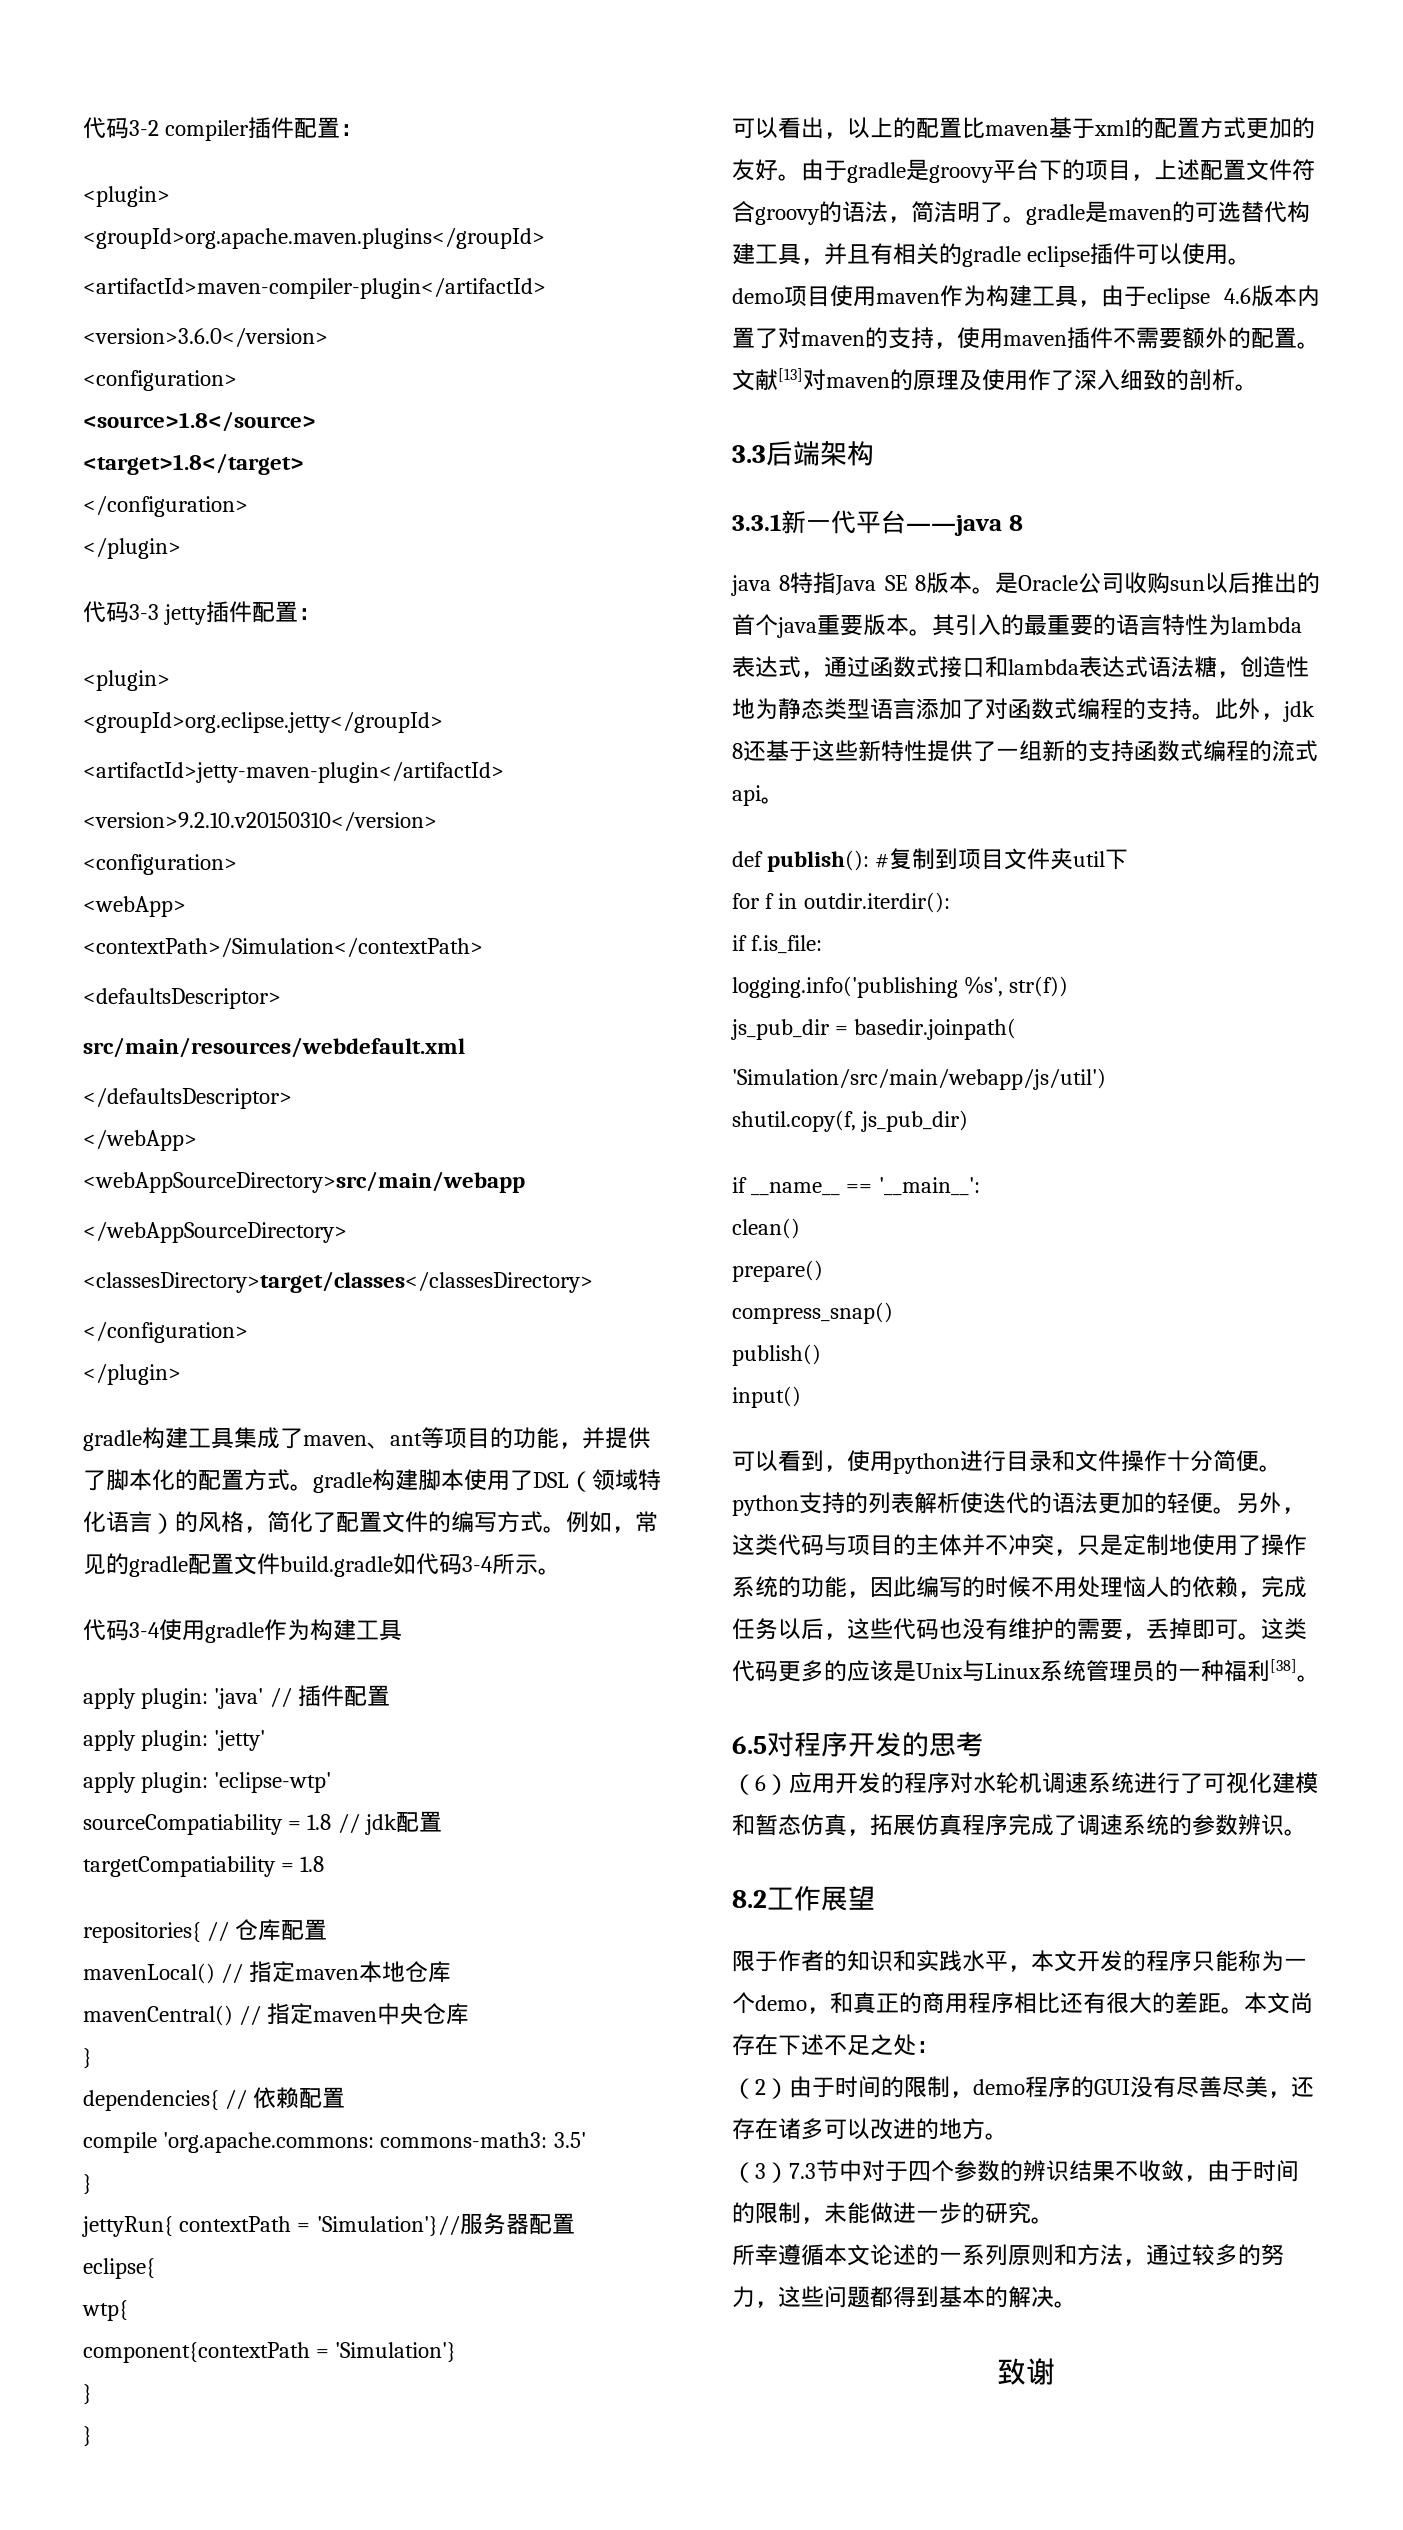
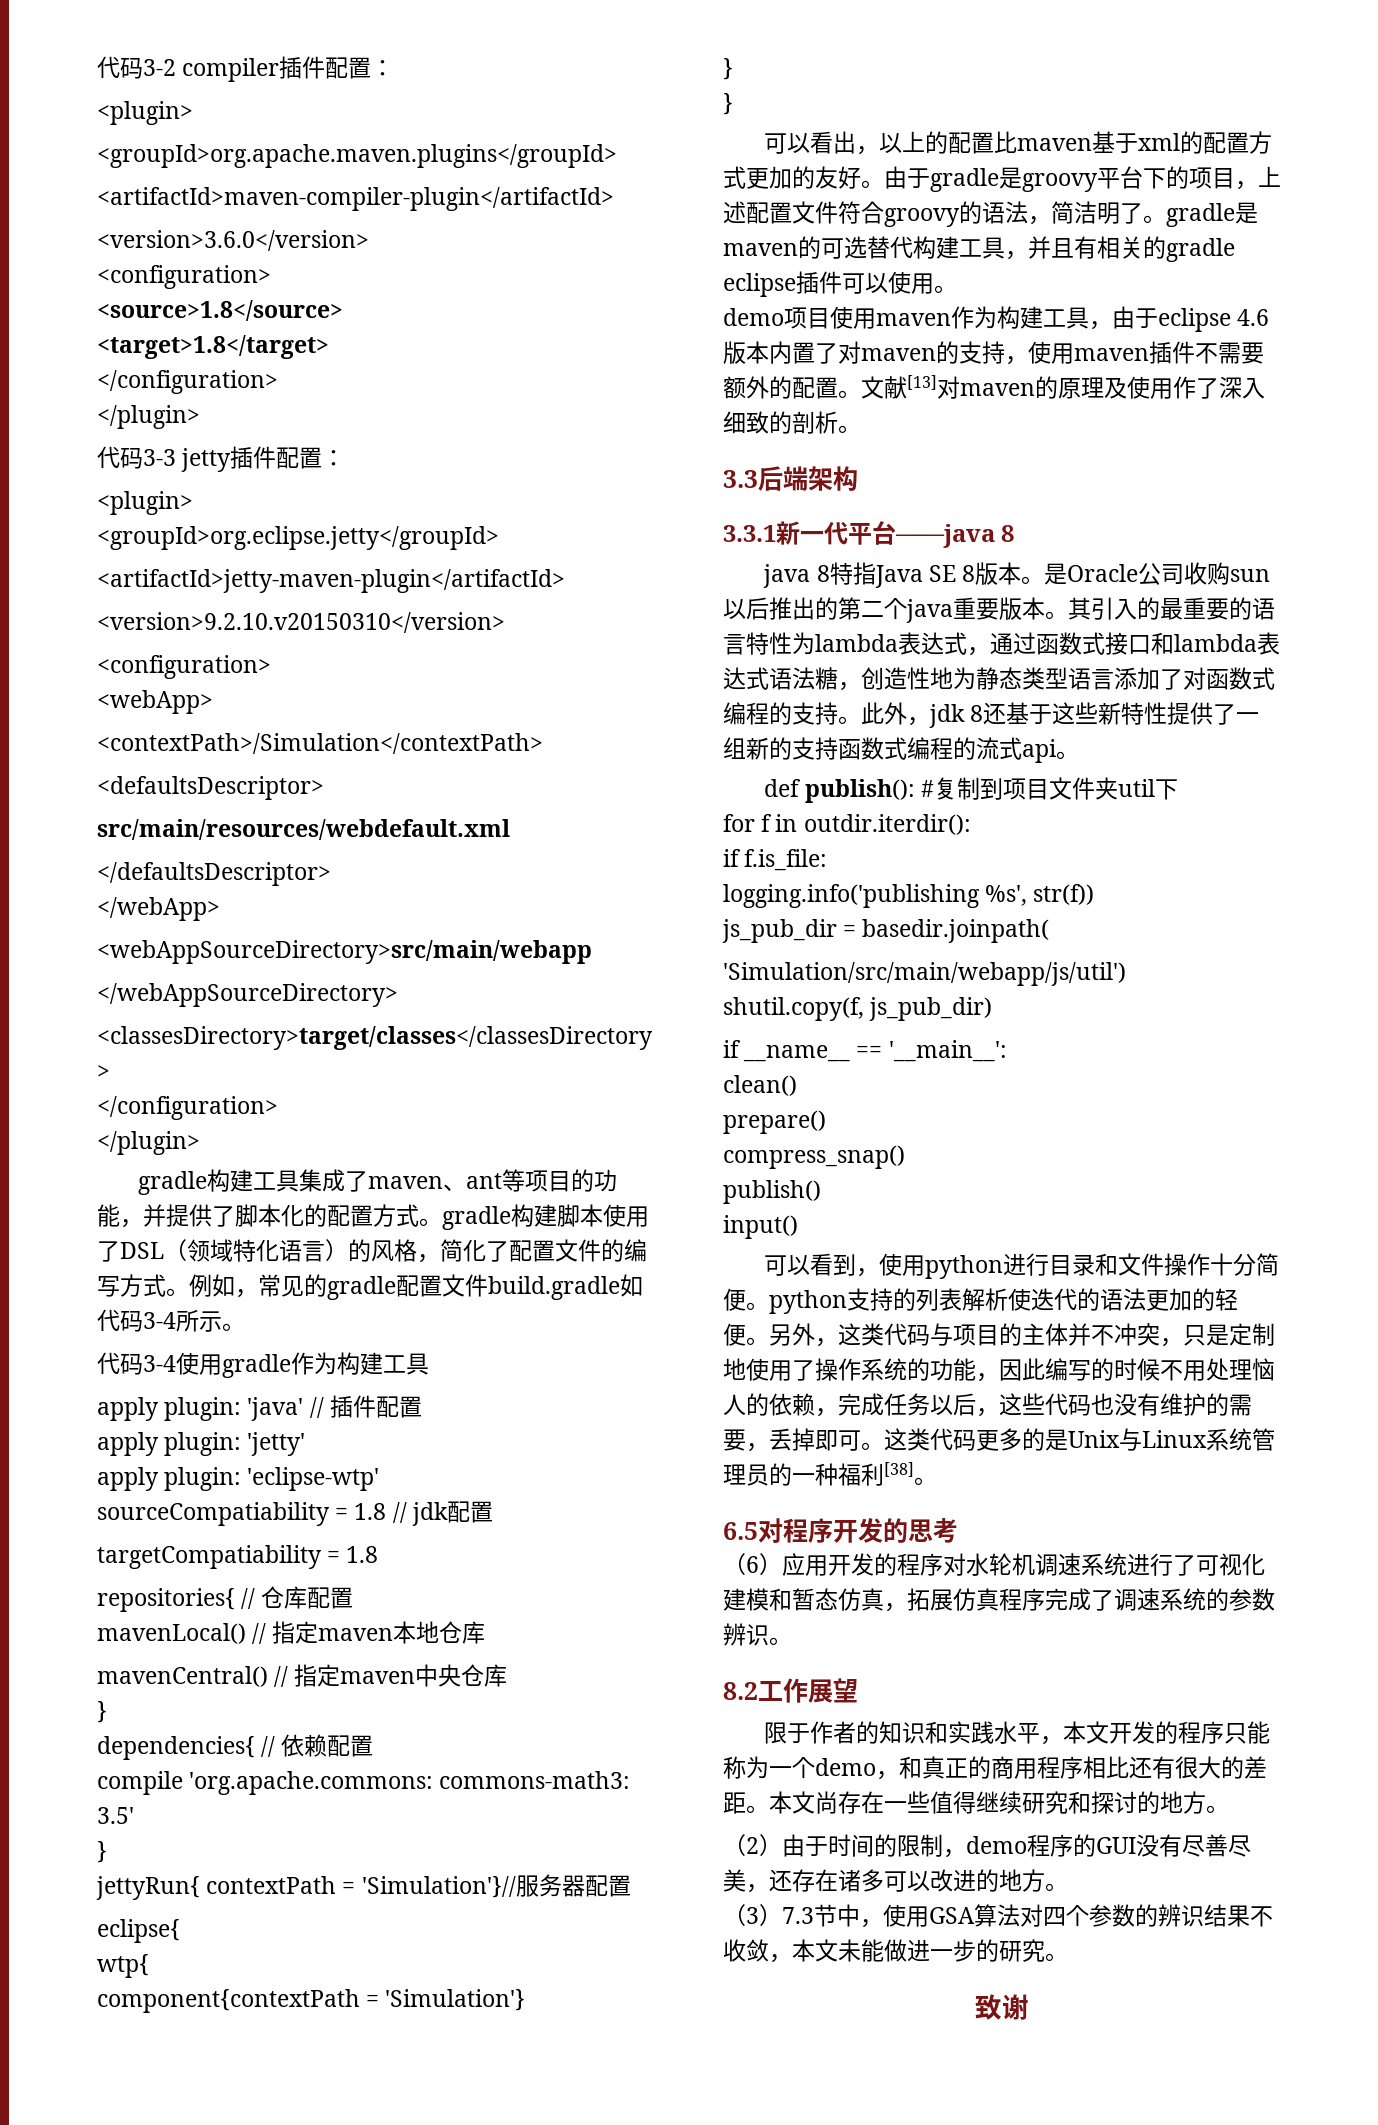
- 是Oracle公司收购sun以后推出的首个java重要版本。
+ 是Oracle公司收购sun以后推出的第二个java重要版本。
- 这类代码更多的应该是Unix与Linux系统管理员的一种福利[38]。
+ 这类代码更多的是Unix与Linux系统管理员的一种福利[38]。
- 本文尚存在下述不足之处：
+ 本文尚存在一些值得继续研究和探讨的地方。
- （3）7.3节中对于四个参数的辨识结果不收敛，由于时间的限制，未能做进一步的研究。
+ （3）7.3节中，使用GSA算法对四个参数的辨识结果不收敛，本文未能做进一步的研究。
- 所幸遵循本文论述的一系列原则和方法，通过较多的努力，这些问题都得到基本的解决。

